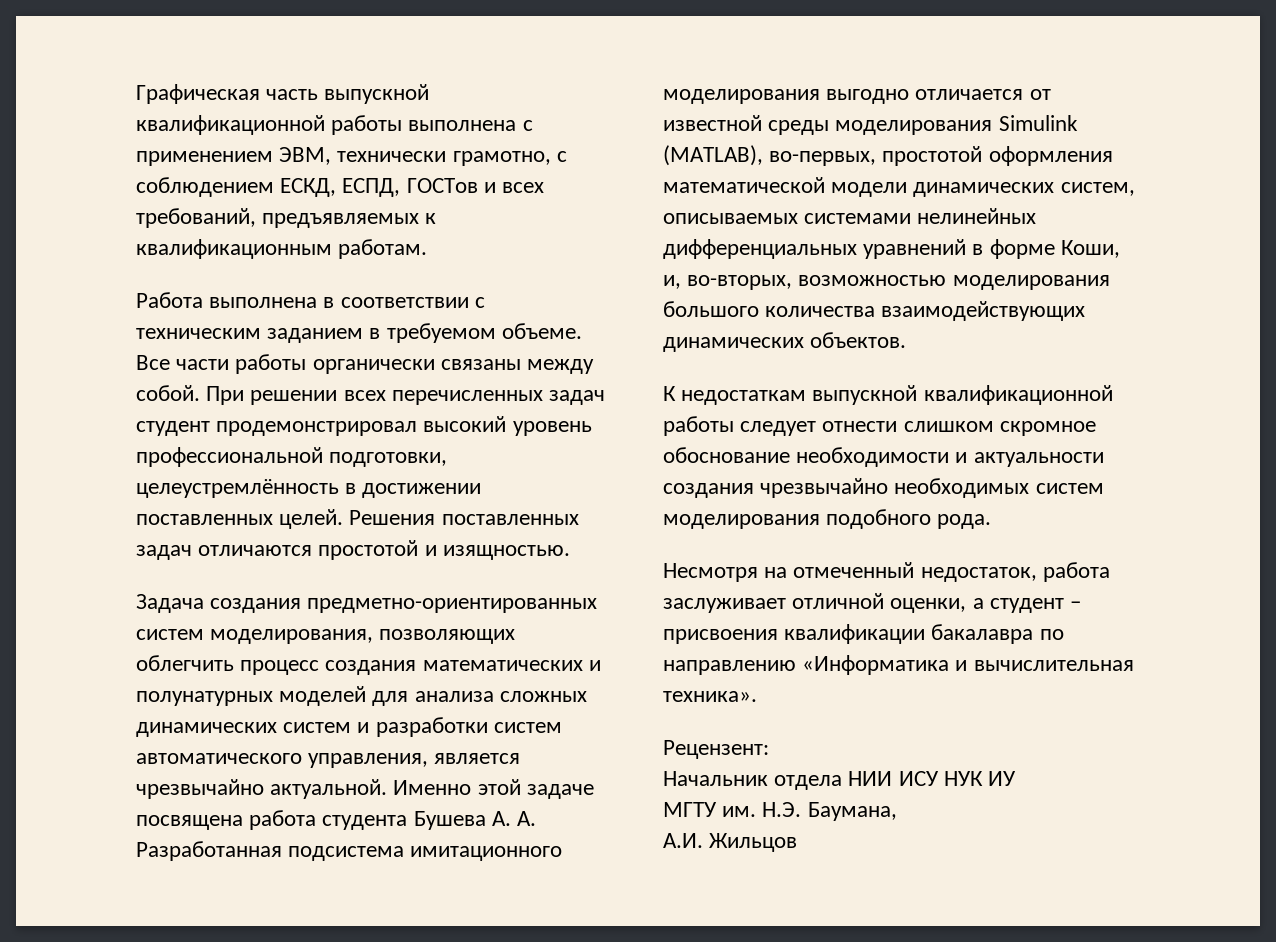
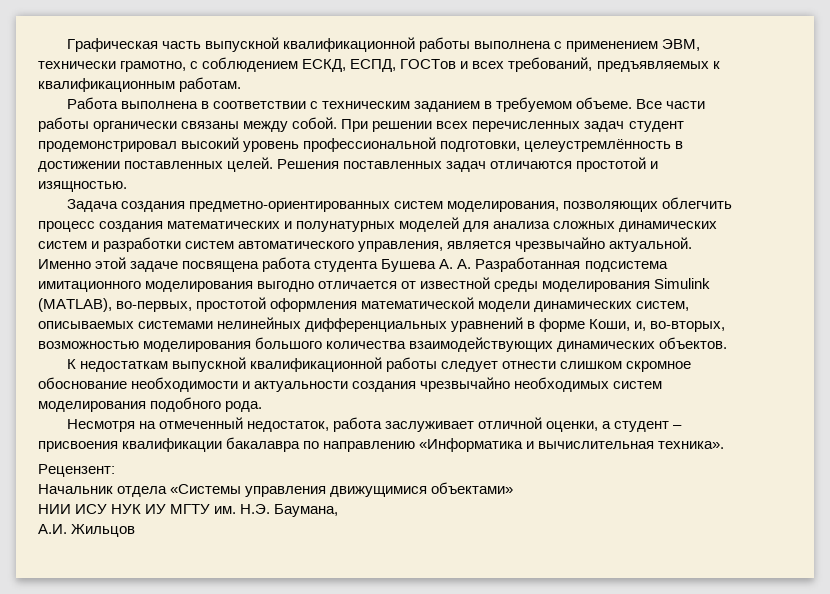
- Начальник отдела НИИ ИСУ НУК ИУ
- МГТУ им. Н.Э. Баумана,
+ Начальник отдела «Системы управления движущимися объектами»
+ НИИ ИСУ НУК ИУ МГТУ им. Н.Э. Баумана,

